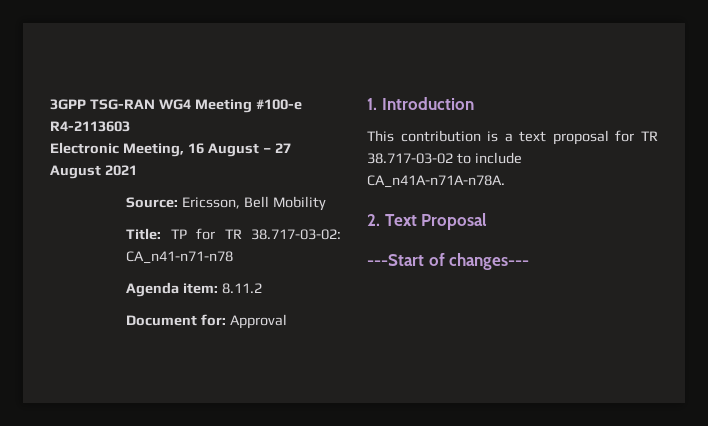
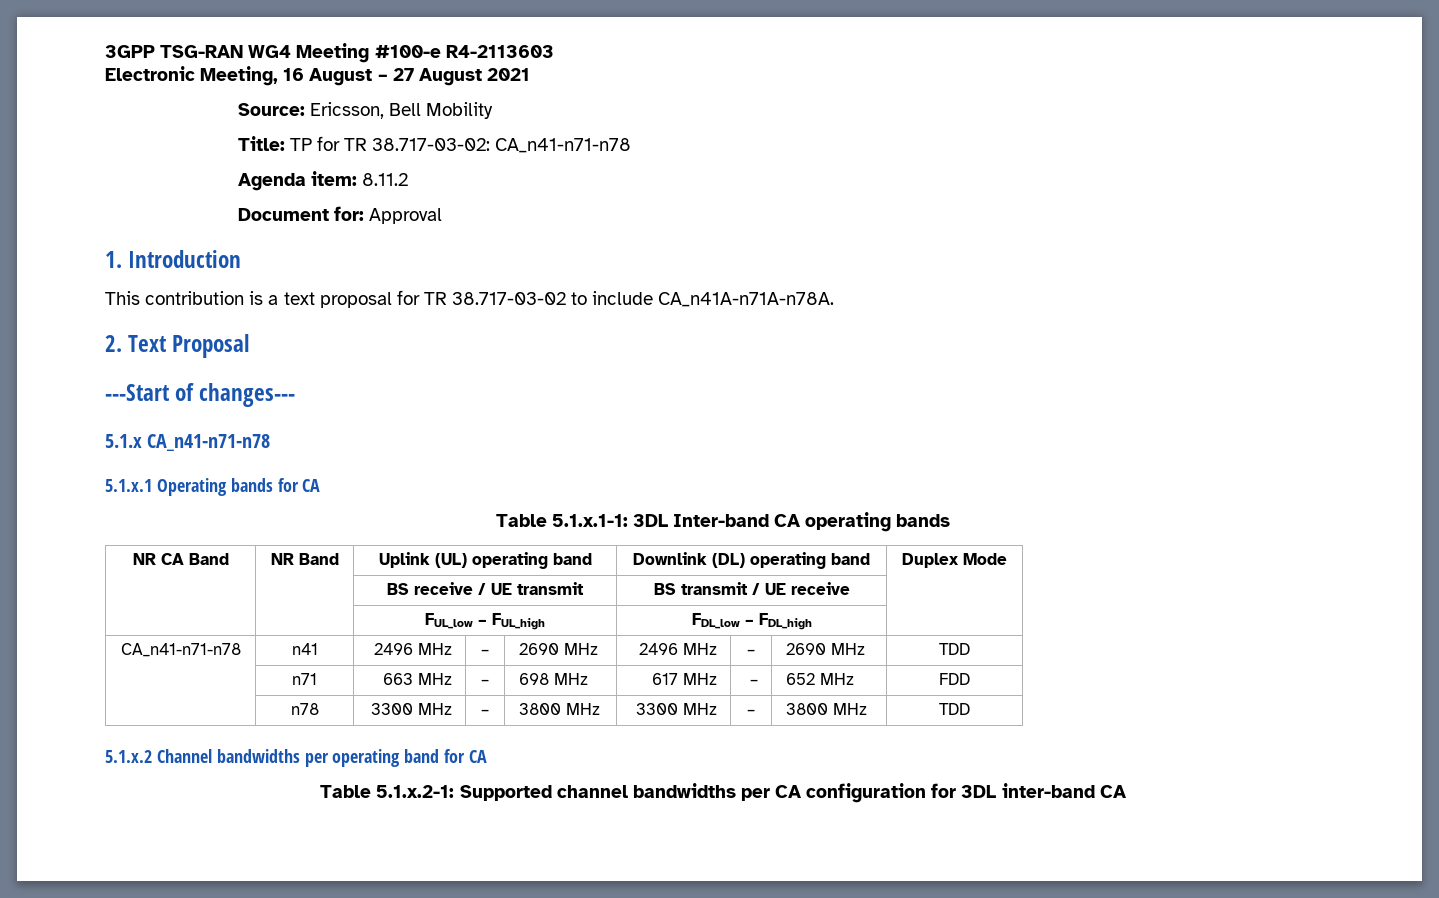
+ 5.1.x CA_n41-n71-n78
+ 5.1.x.1 Operating bands for CA
+ Table 5.1.x.1-1: 3DL Inter-band CA operating bands
+ NR CA Band | NR Band | Uplink (UL) operating band | Downlink (DL) operating band | Duplex Mode
+ | | BS receive / UE transmit | BS transmit / UE receive |
+ | | FUL_low – FUL_high | FDL_low – FDL_high |
+ CA_n41-n71-n78 | n41 | 2496 MHz | – | 2690 MHz | 2496 MHz | – | 2690 MHz | TDD
+ | n71 | 663 MHz | – | 698 MHz | 617 MHz | – | 652 MHz | FDD
+ | n78 | 3300 MHz | – | 3800 MHz | 3300 MHz | – | 3800 MHz | TDD
+ 5.1.x.2 Channel bandwidths per operating band for CA
+ Table 5.1.x.2-1: Supported channel bandwidths per CA configuration for 3DL inter-band CA

